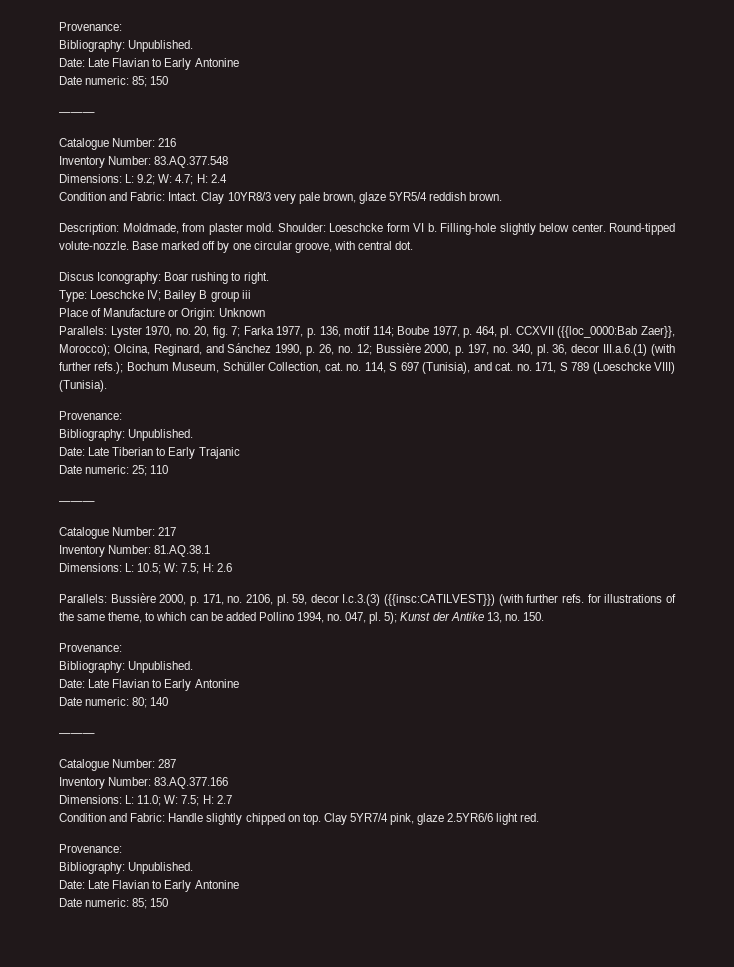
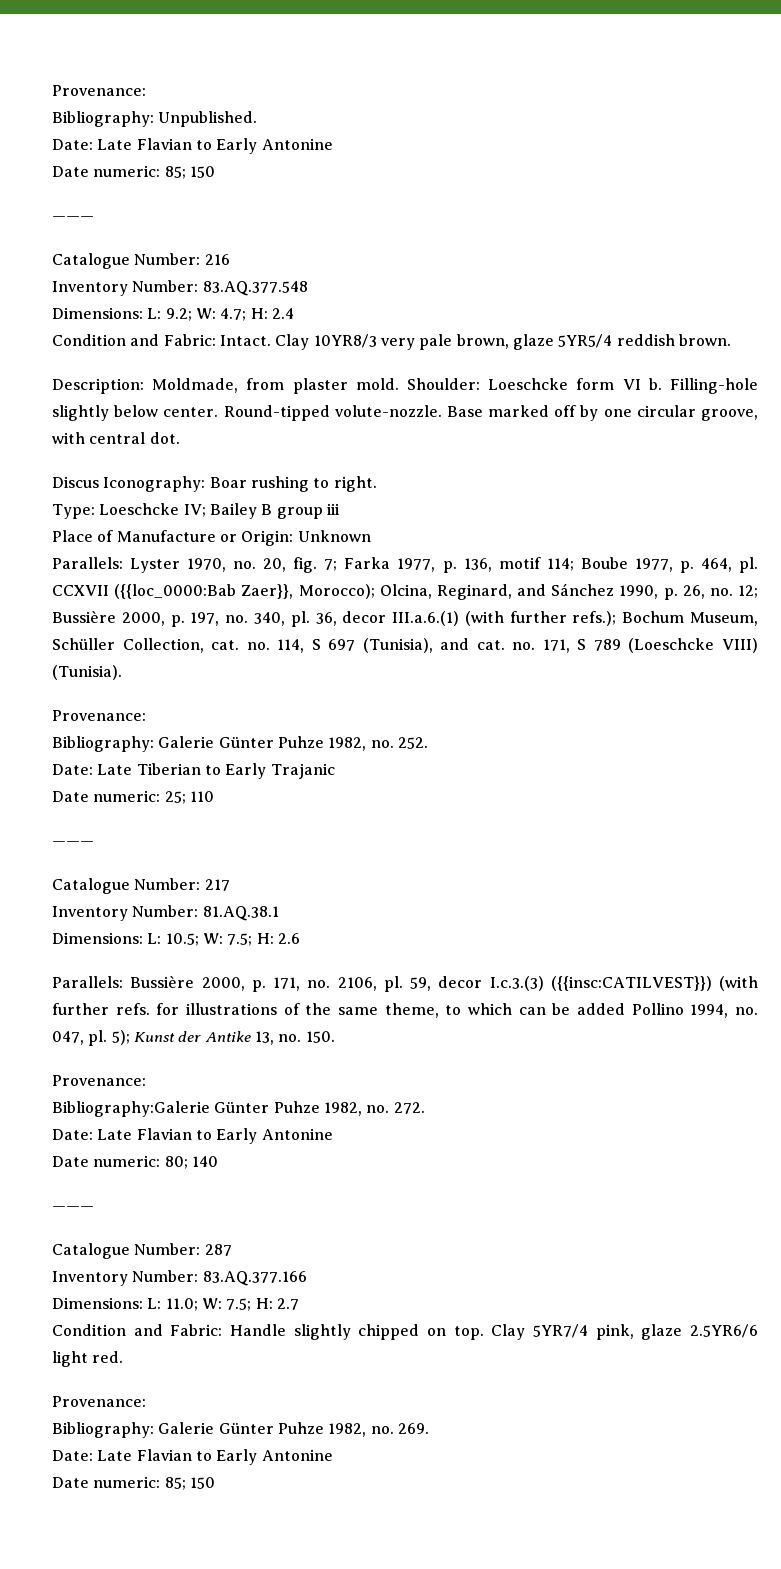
  36, decor III.a.6.(1) (with further refs.); Bochum Museum, Schüller Collection, cat. no. 114, S 697 (Tunisia), and cat. no. 171, S 789 (Loeschcke VIII) (Tunisia).
  Provenance:
- Bibliography: Unpublished.
+ Bibliography: Galerie Günter Puhze 1982, no. 252.
  5); Kunst der Antike 13, no. 150.
  Provenance:
- Bibliography: Unpublished.
+ Bibliography:Galerie Günter Puhze 1982, no. 272.
  Clay 5YR7/4 pink, glaze 2.5YR6/6 light red.
  Provenance:
- Bibliography: Unpublished.
+ Bibliography: Galerie Günter Puhze 1982, no. 269.

